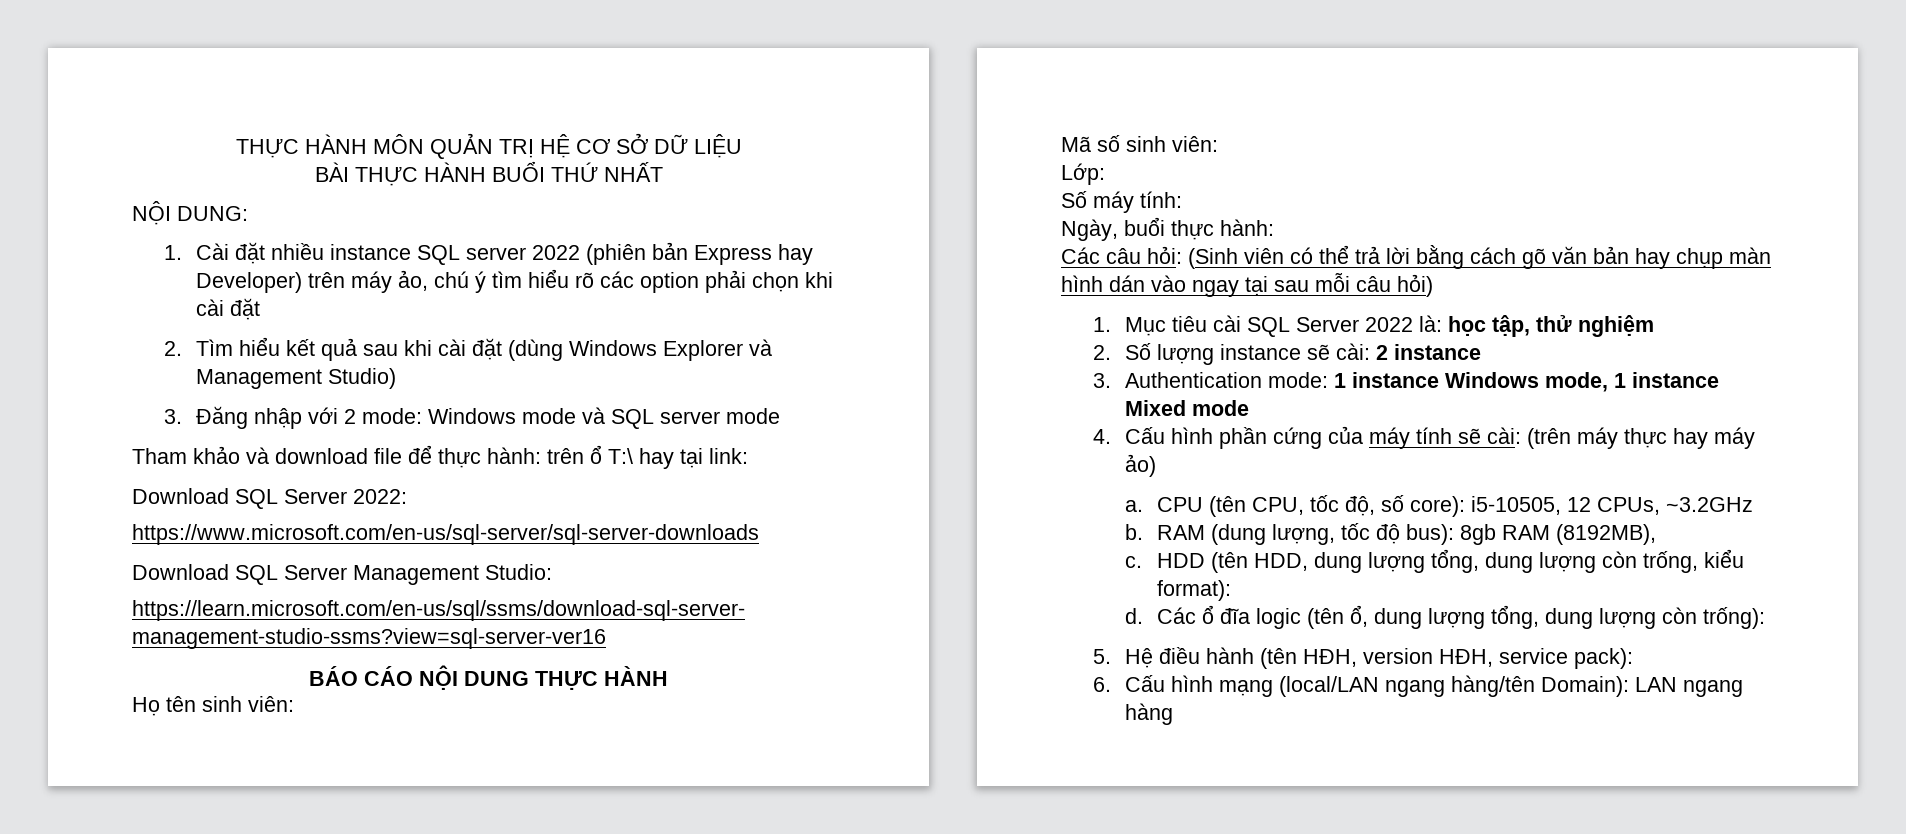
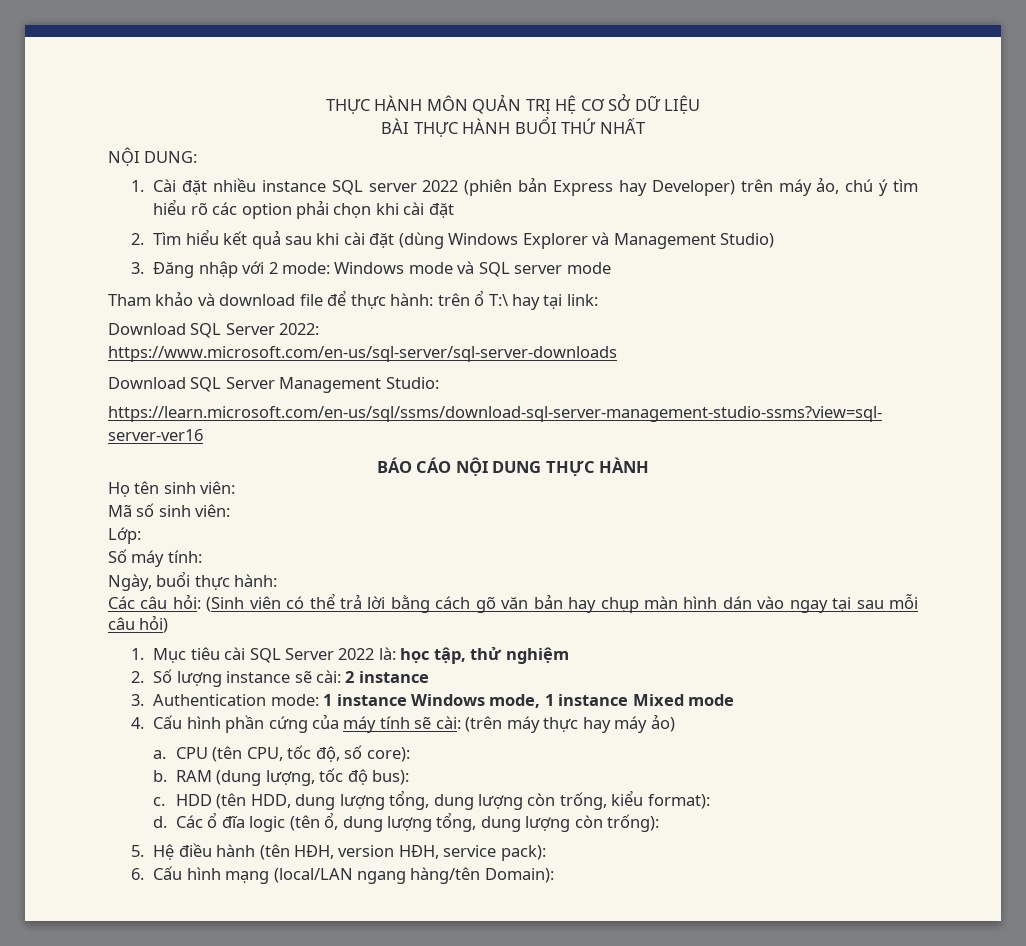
- CPU (tên CPU, tốc độ, số core): i5-10505, 12 CPUs, ~3.2GHz
+ CPU (tên CPU, tốc độ, số core):
- RAM (dung lượng, tốc độ bus): 8gb RAM (8192MB),
+ RAM (dung lượng, tốc độ bus):
- 6. Cấu hình mạng (local/LAN ngang hàng/tên Domain): LAN ngang hàng
+ 6. Cấu hình mạng (local/LAN ngang hàng/tên Domain):

